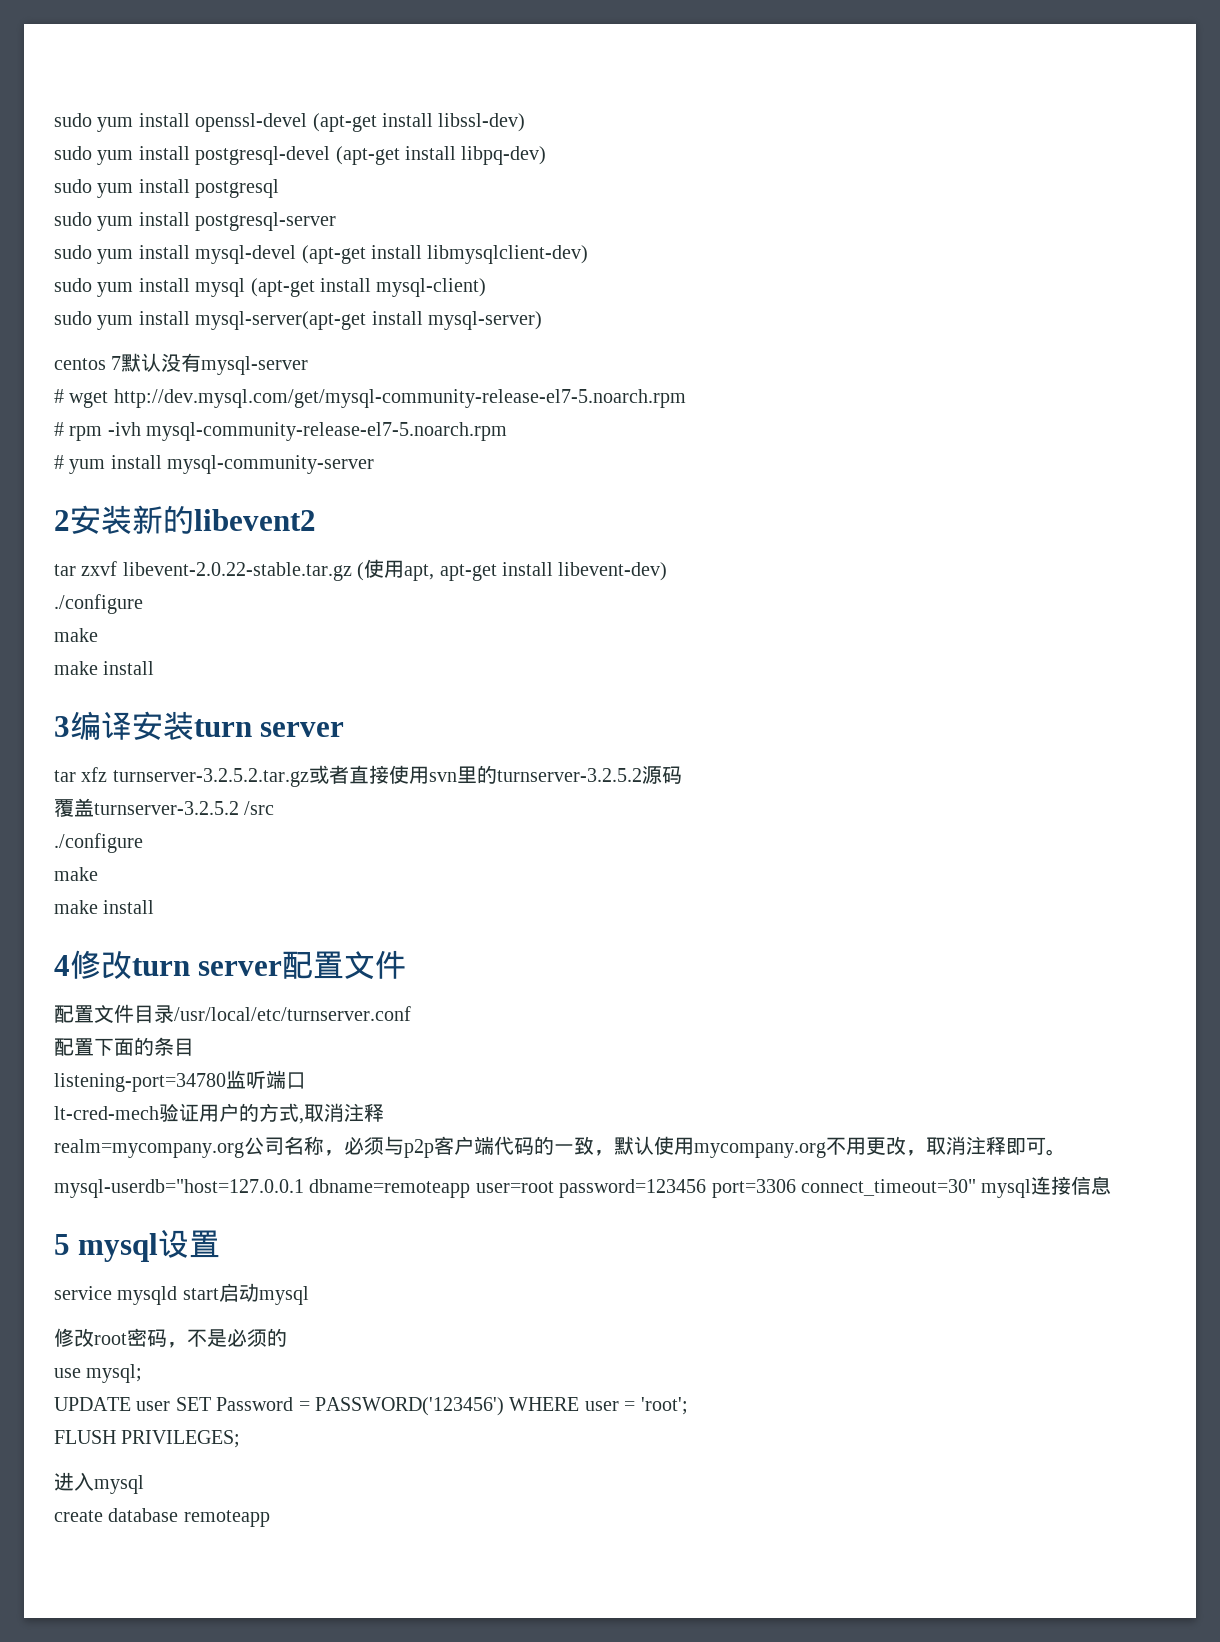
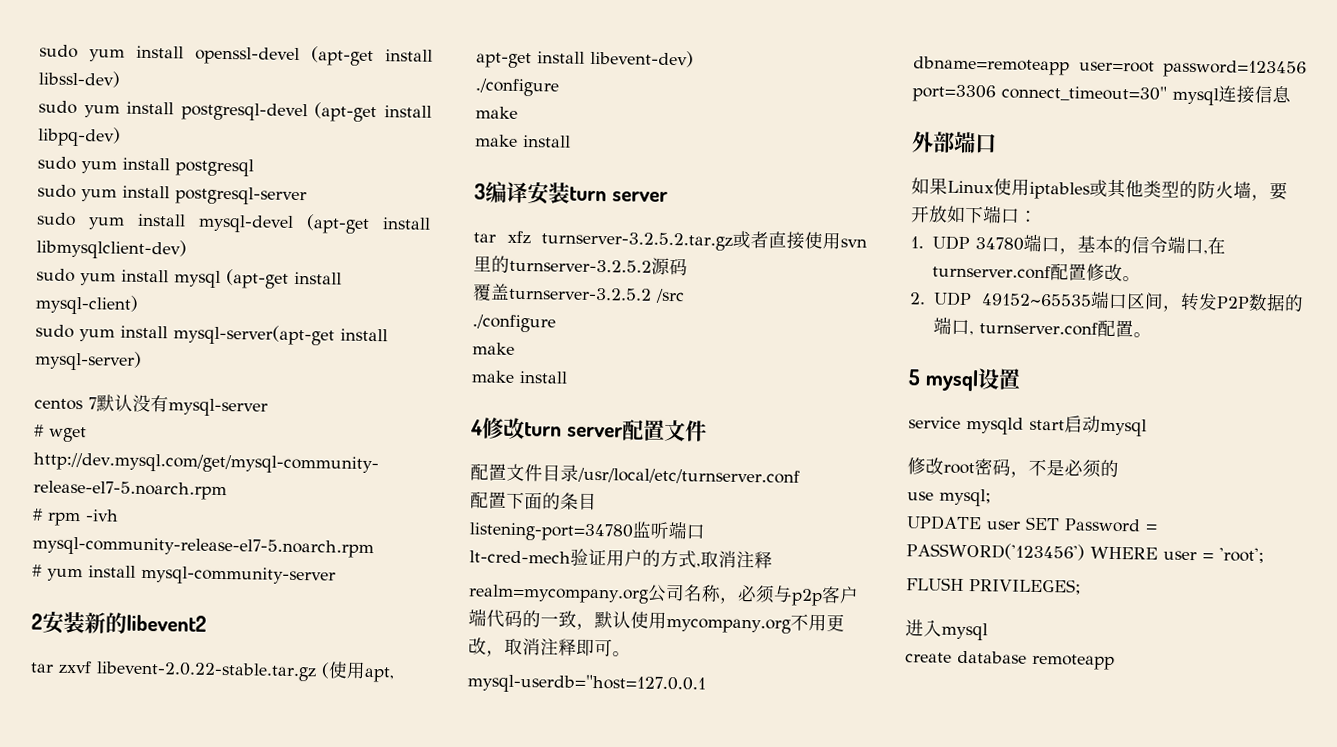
+ 外部端口
+ 如果Linux使用iptables或其他类型的防火墙，要开放如下端口：
+ 1. UDP 34780端口，基本的信令端口,在turnserver.conf配置修改。
+ 2. UDP 49152~65535端口区间，转发P2P数据的端口, turnserver.conf配置。

